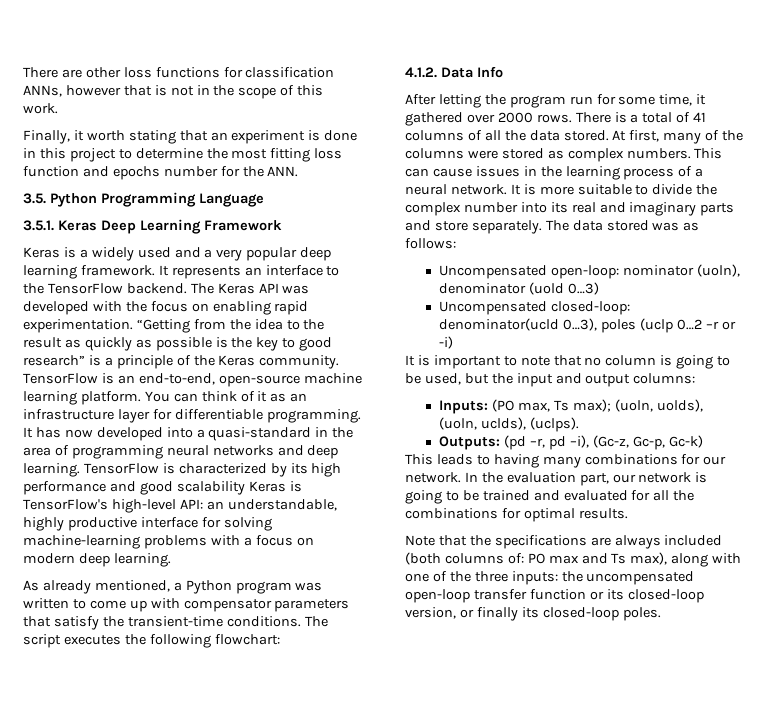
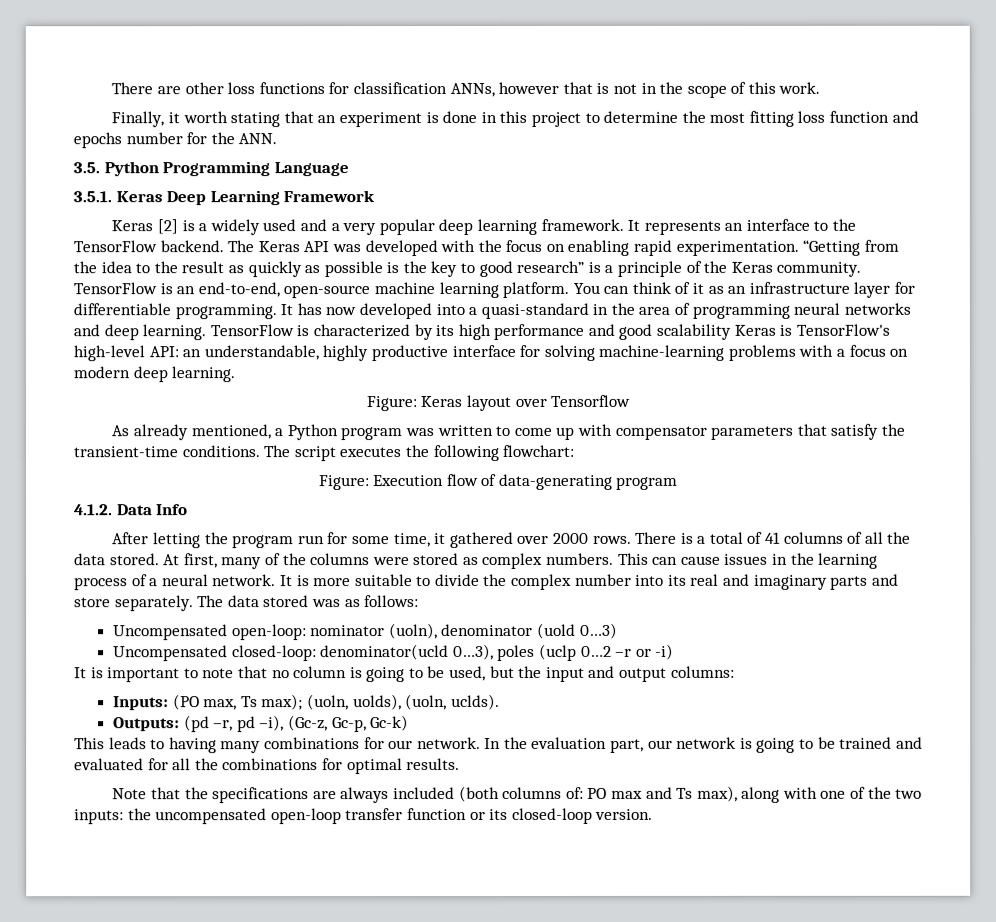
- Keras is a widely used and a very popular deep learning framework.
+ Keras [2] is a widely used and a very popular deep learning framework.
+ Figure: Keras layout over Tensorflow
+ Figure: Execution flow of data-generating program
- Inputs: (PO max, Ts max); (uoln, uolds), (uoln, uclds), (uclps).
+ Inputs: (PO max, Ts max); (uoln, uolds), (uoln, uclds).
- Note that the specifications are always included (both columns of: PO max and Ts max), along with one of the three inputs: the uncompensated open-loop transfer function or its closed-loop version, or finally its closed-loop poles.
+ Note that the specifications are always included (both columns of: PO max and Ts max), along with one of the two inputs: the uncompensated open-loop transfer function or its closed-loop version.

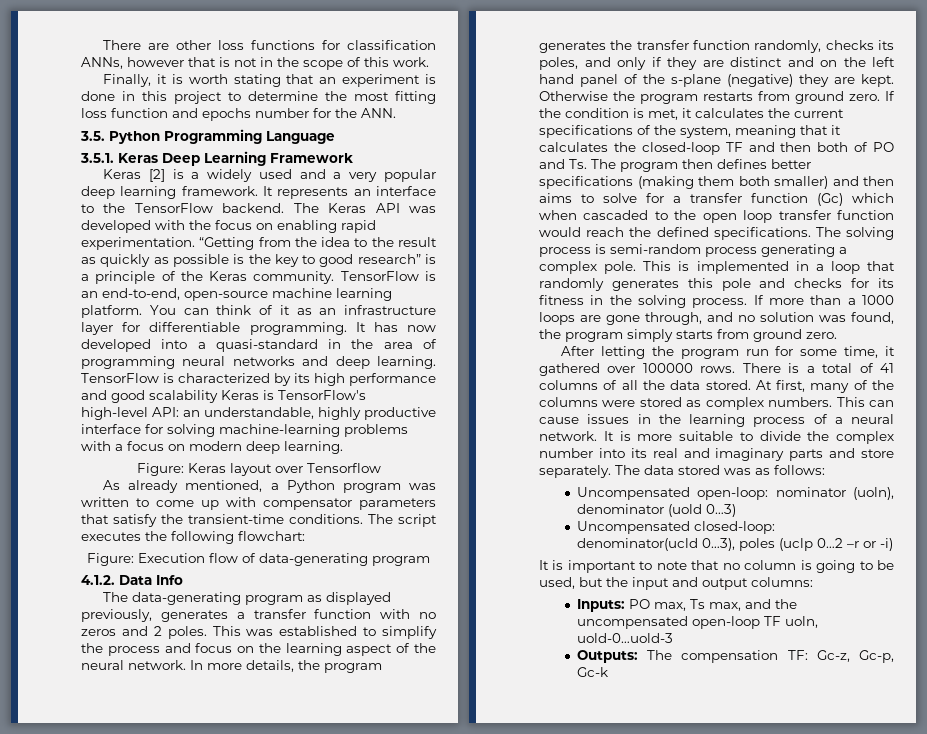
- Finally, it worth stating that an experiment is done in this project to determine the most fitting loss function and epochs number for the ANN.
+ Finally, it is worth stating that an experiment is done in this project to determine the most fitting loss function and epochs number for the ANN.
+ The data-generating program as displayed previously, generates a transfer function with no zeros and 2 poles. This was established to simplify the process and focus on the learning aspect of the neural network. In more details, the program generates the transfer function randomly, checks its poles, and only if they are distinct and on the left hand panel of the s-plane (negative) they are kept. Otherwise the program restarts from ground zero. If the condition is met, it calculates the current specifications of the system, meaning that it calculates the closed-loop TF and then both of PO and Ts. The program then defines better specifications (making them both smaller) and then aims to solve for a transfer function (Gc) which when cascaded to the open loop transfer function would reach the defined specifications. The solving process is semi-random process generating a complex pole. This is implemented in a loop that randomly generates this pole and checks for its fitness in the solving process. If more than a 1000 loops are gone through, and no solution was found, the program simply starts from ground zero.
- After letting the program run for some time, it gathered over 2000 rows.
+ After letting the program run for some time, it gathered over 100000 rows.
- Inputs: (PO max, Ts max); (uoln, uolds), (uoln, uclds).
- Outputs: (pd –r, pd –i), (Gc-z, Gc-p, Gc-k)
- This leads to having many combinations for our network. In the evaluation part, our network is going to be trained and evaluated for all the combinations for optimal results.
- Note that the specifications are always included (both columns of: PO max and Ts max), along with one of the two inputs: the uncompensated open-loop transfer function or its closed-loop version.
+ Inputs: PO max, Ts max, and the uncompensated open-loop TF uoln, uold-0…uold-3
+ Outputs: The compensation TF: Gc-z, Gc-p, Gc-k

